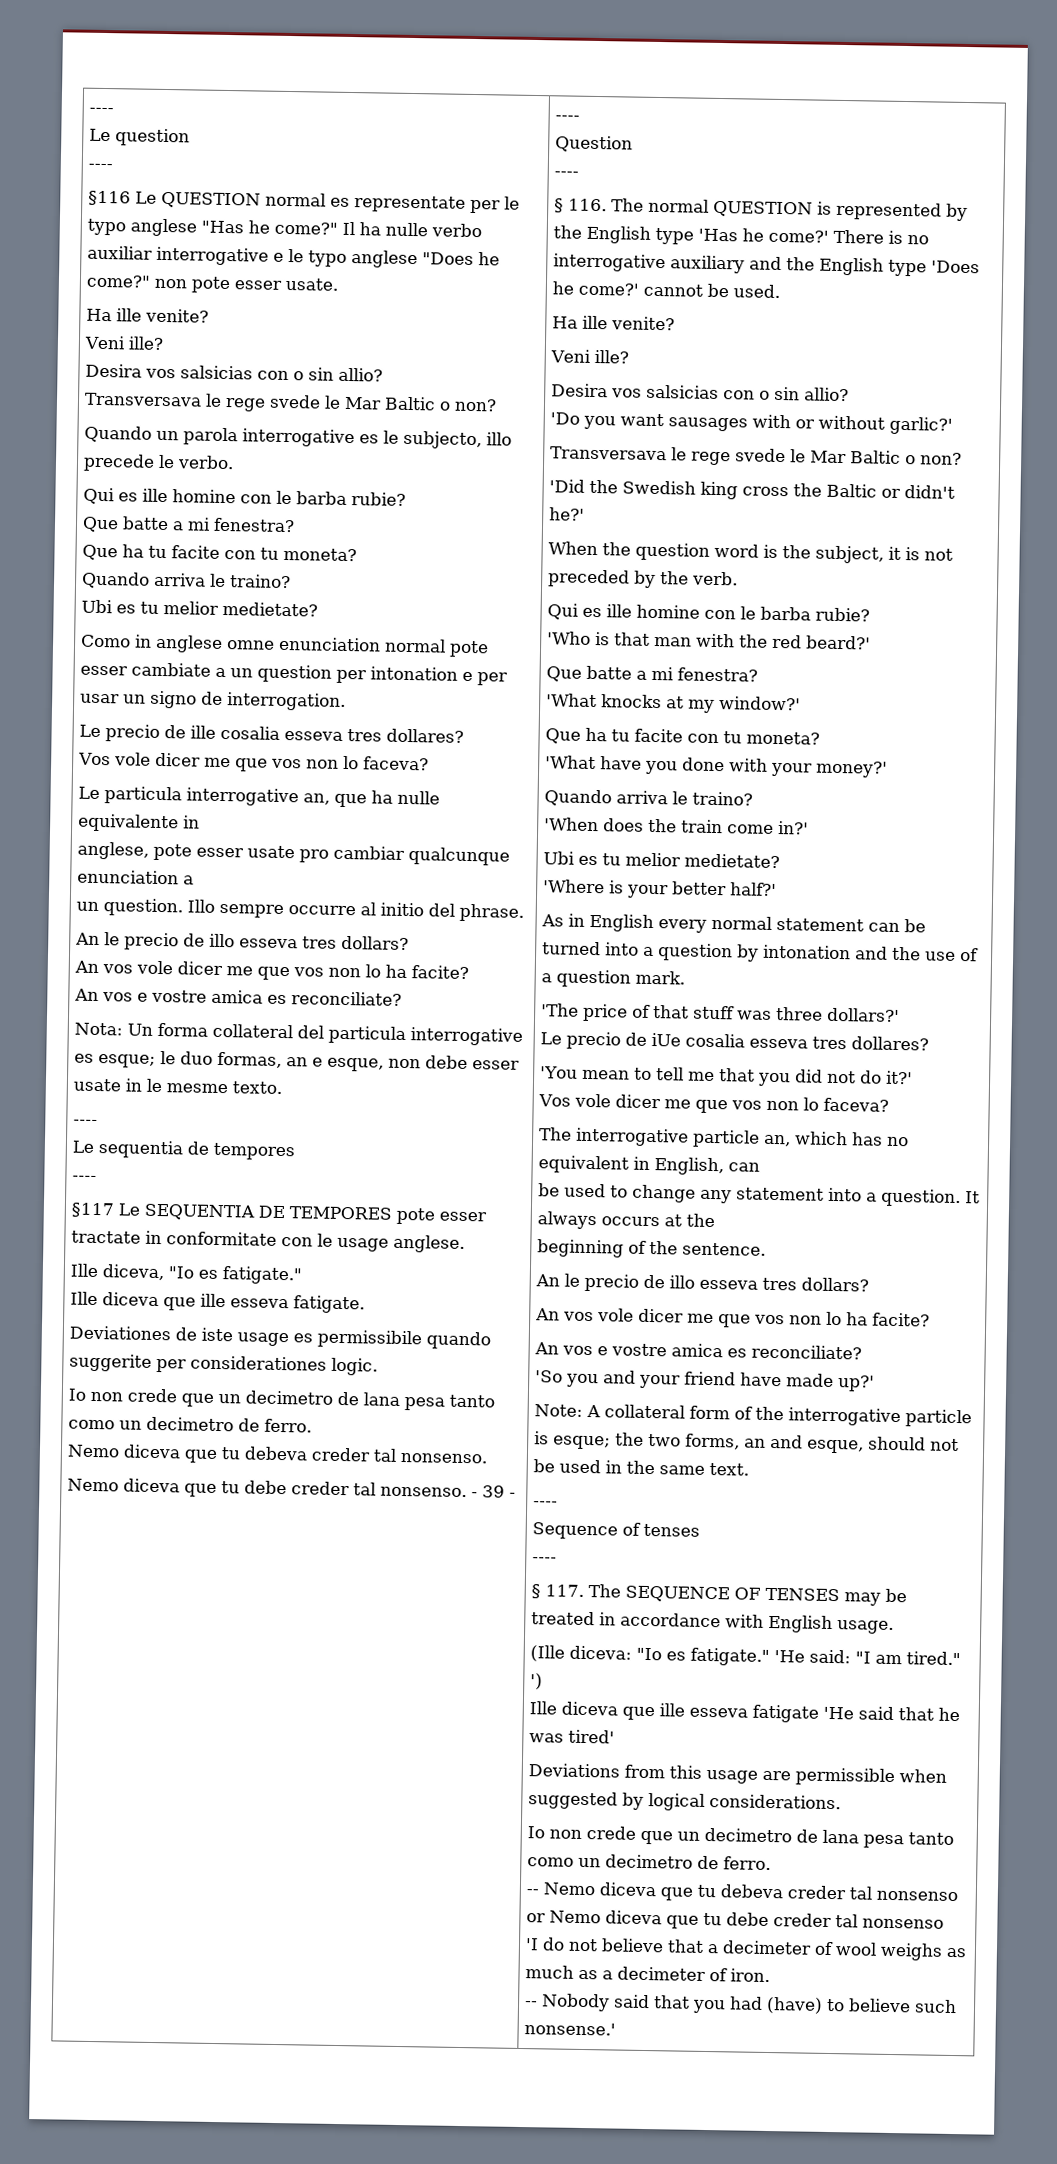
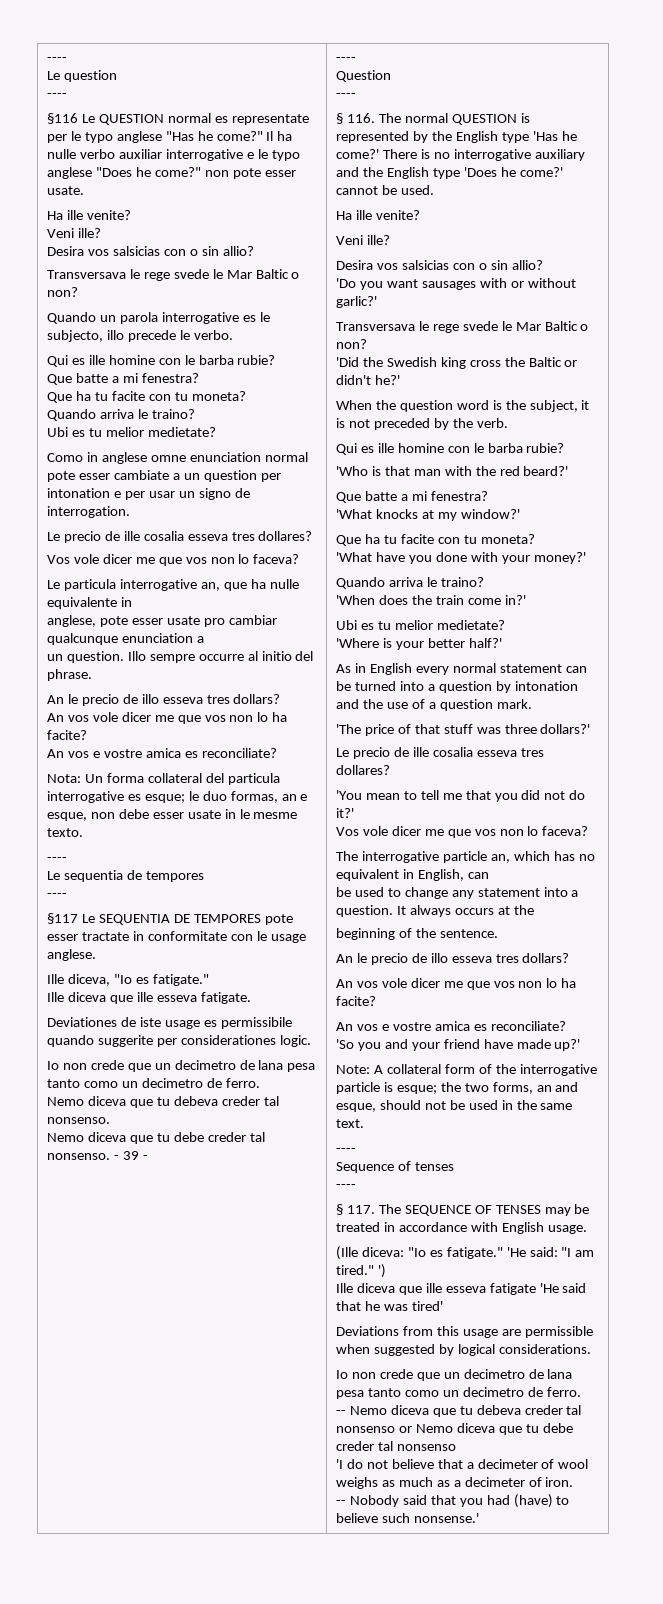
  'The price of that stuff was three dollars?'
- Le precio de iUe cosalia esseva tres dollares?
+ Le precio de ille cosalia esseva tres dollares?

